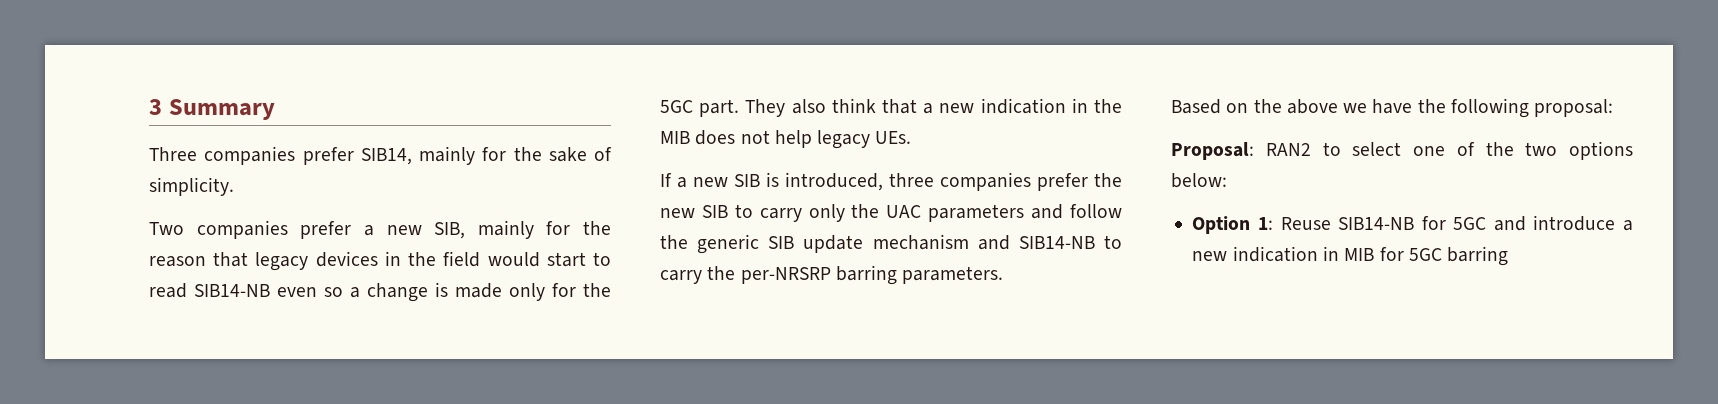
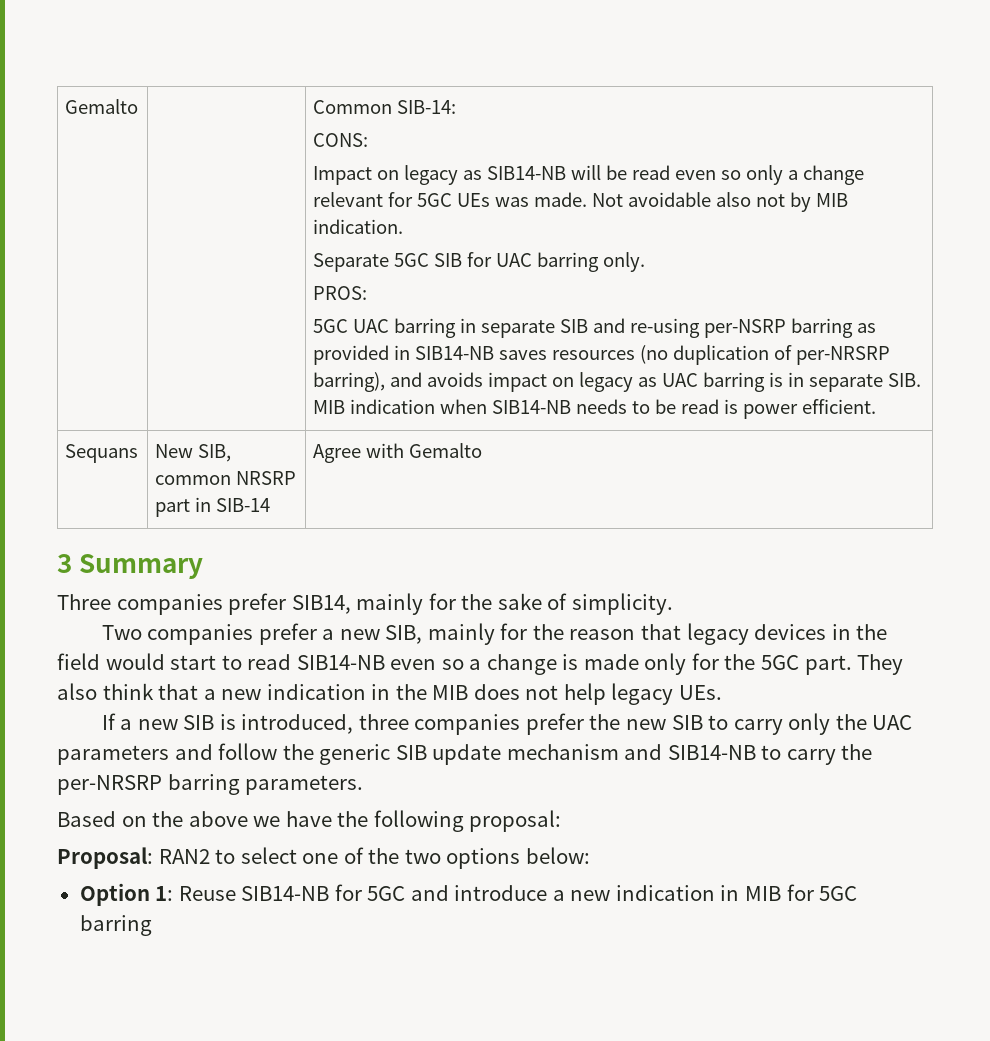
+ Gemalto | | Common SIB-14:
+ CONS:
+ Impact on legacy as SIB14-NB will be read even so only a change relevant for 5GC UEs was made. Not avoidable also not by MIB indication.
+ Separate 5GC SIB for UAC barring only.
+ PROS:
+ 5GC UAC barring in separate SIB and re-using per-NSRP barring as provided in SIB14-NB saves resources (no duplication of per-NRSRP barring), and avoids impact on legacy as UAC barring is in separate SIB. MIB indication when SIB14-NB needs to be read is power efficient.
+ Sequans | New SIB, common NRSRP part in SIB-14 | Agree with Gemalto

